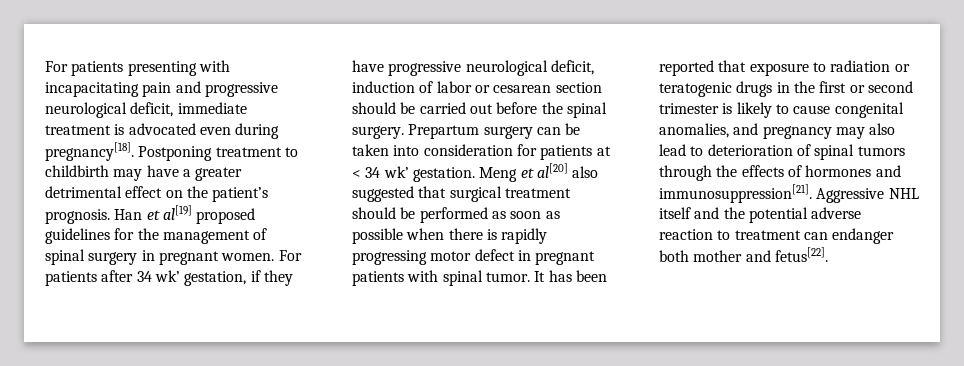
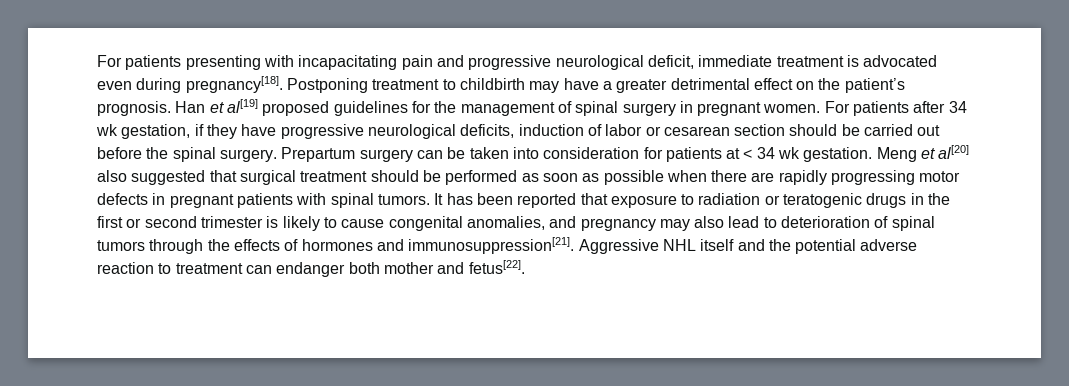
- For patients after 34 wk’ gestation, if they have progressive neurological deficit, induction of labor or cesarean section should be carried out before the spinal surgery.
+ For patients after 34 wk gestation, if they have progressive neurological deficits, induction of labor or cesarean section should be carried out before the spinal surgery.
- Prepartum surgery can be taken into consideration for patients at < 34 wk’ gestation.
+ Prepartum surgery can be taken into consideration for patients at < 34 wk gestation.
- Meng et al[20] also suggested that surgical treatment should be performed as soon as possible when there is rapidly progressing motor defect in pregnant patients with spinal tumor.
+ Meng et al[20] also suggested that surgical treatment should be performed as soon as possible when there are rapidly progressing motor defects in pregnant patients with spinal tumors.

